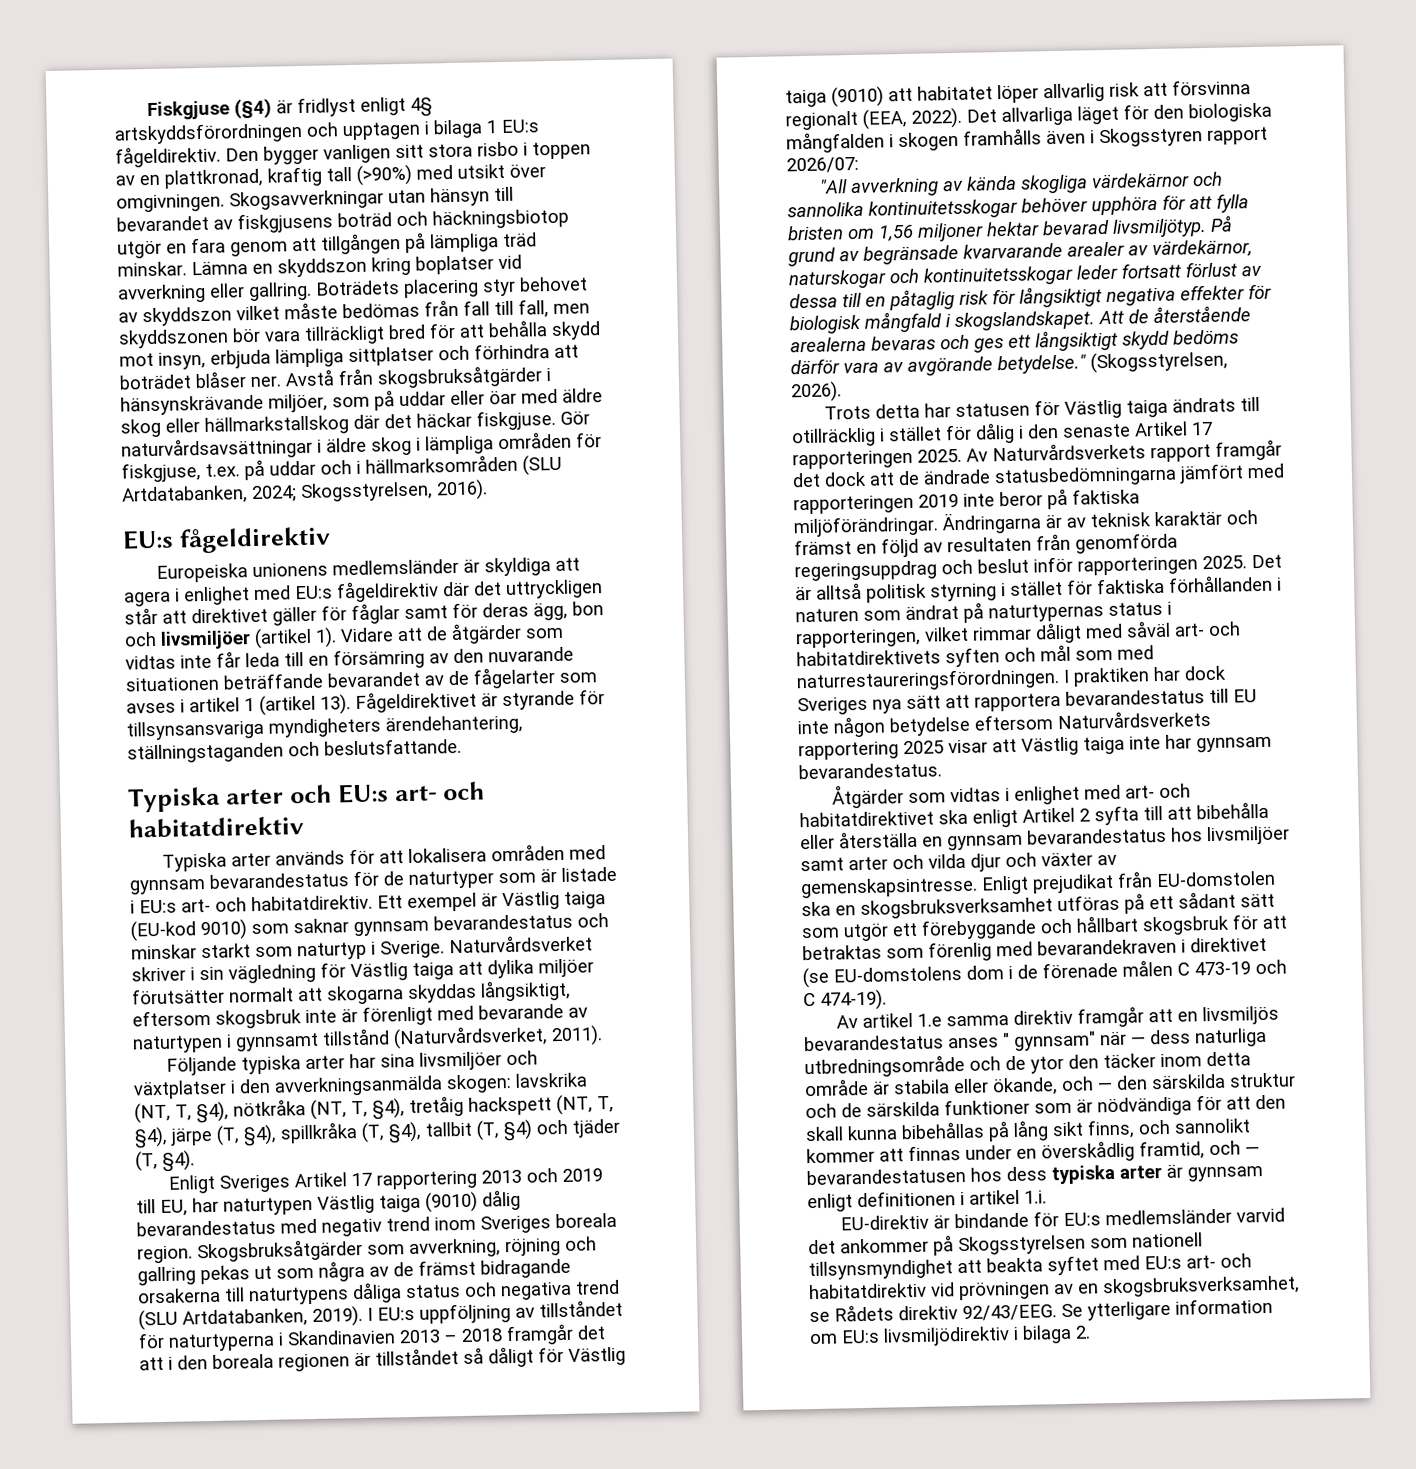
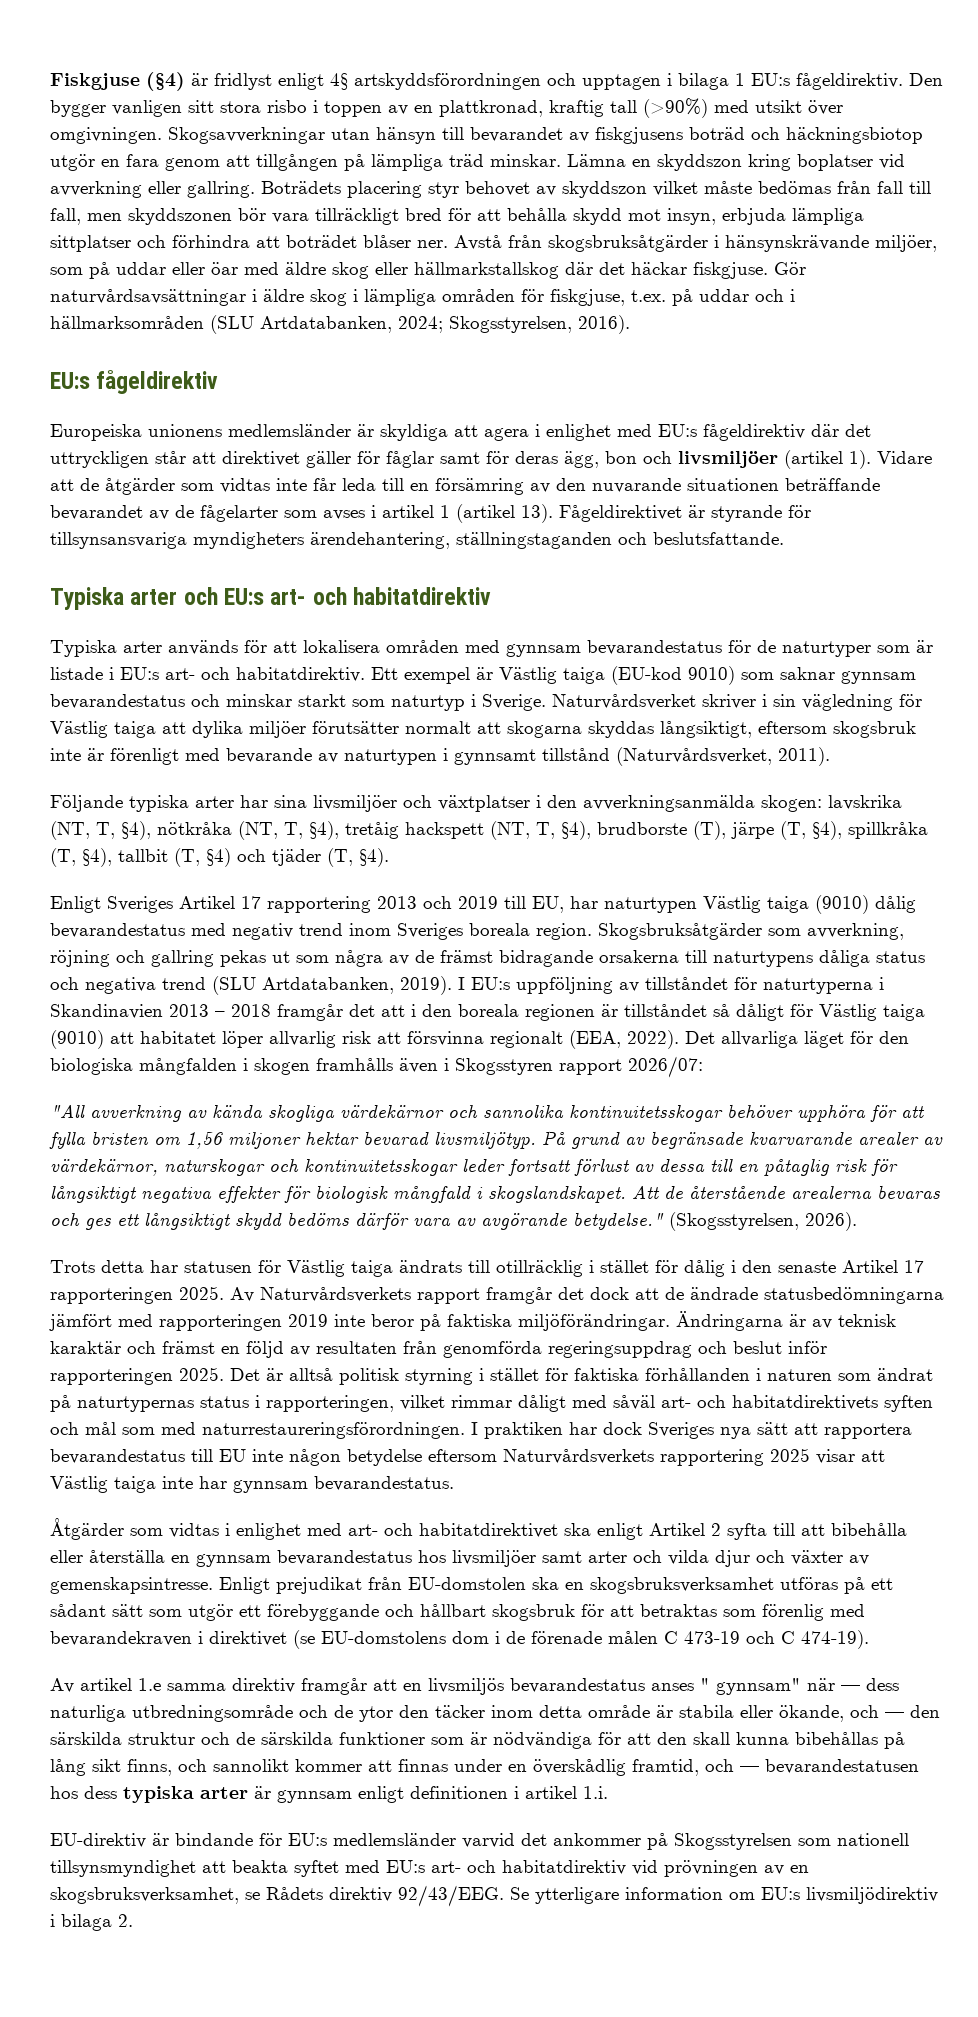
- Följande typiska arter har sina livsmiljöer och växtplatser i den avverkningsanmälda skogen: lavskrika (NT, T, §4), nötkråka (NT, T, §4), tretåig hackspett (NT, T, §4), järpe (T, §4), spillkråka (T, §4), tallbit (T, §4) och tjäder (T, §4).
+ Följande typiska arter har sina livsmiljöer och växtplatser i den avverkningsanmälda skogen: lavskrika (NT, T, §4), nötkråka (NT, T, §4), tretåig hackspett (NT, T, §4), brudborste (T), järpe (T, §4), spillkråka (T, §4), tallbit (T, §4) och tjäder (T, §4).

